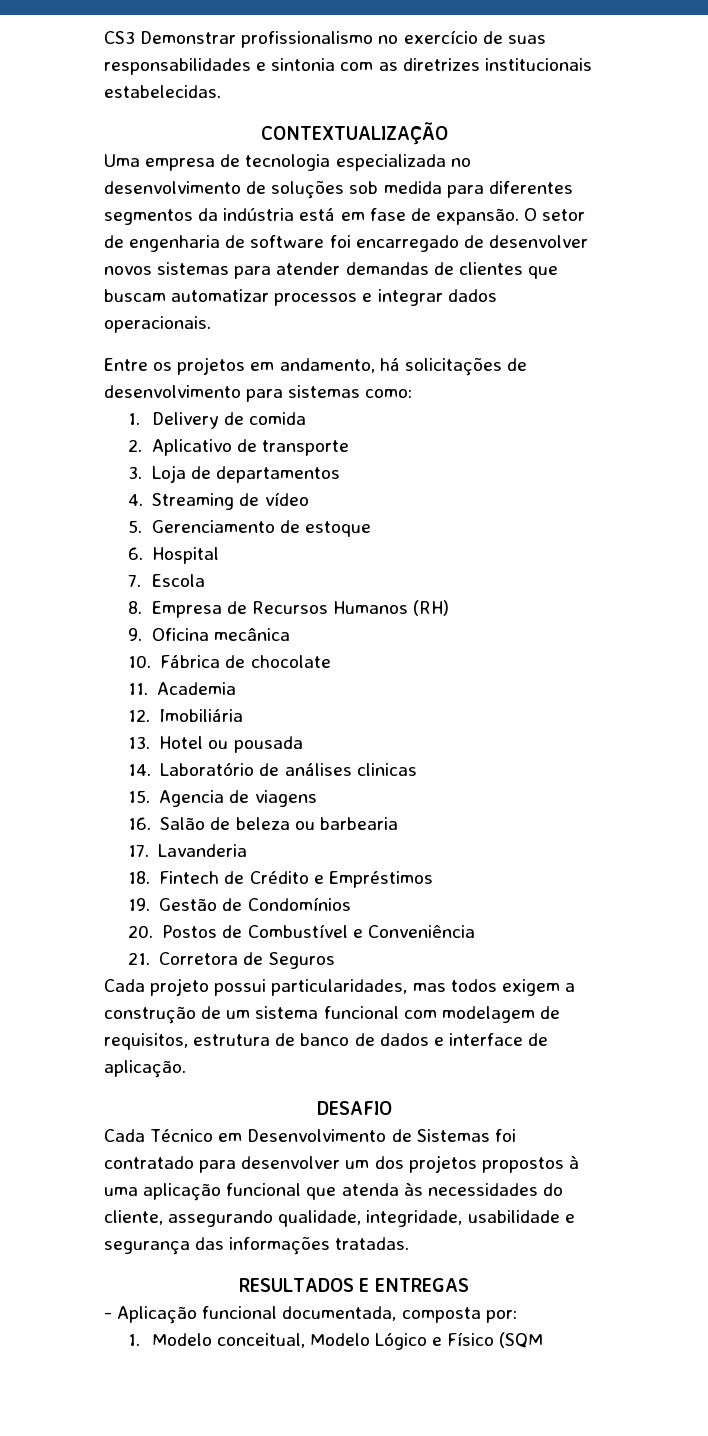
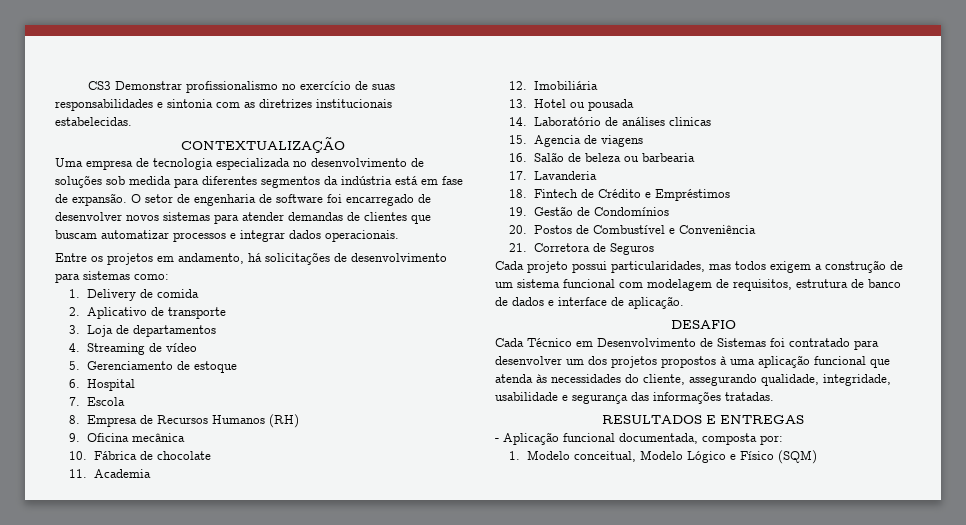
- 1. Modelo conceitual, Modelo Lógico e Físico (SQM
+ 1. Modelo conceitual, Modelo Lógico e Físico (SQM)

